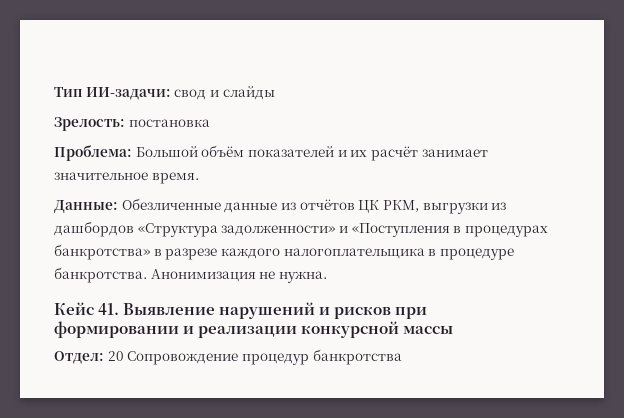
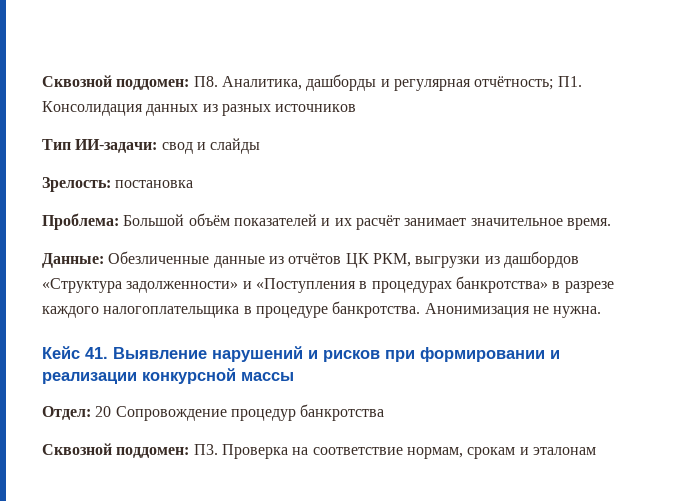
+ Сквозной поддомен: П8. Аналитика, дашборды и регулярная отчётность; П1. Консолидация данных из разных источников
+ Сквозной поддомен: П3. Проверка на соответствие нормам, срокам и эталонам

